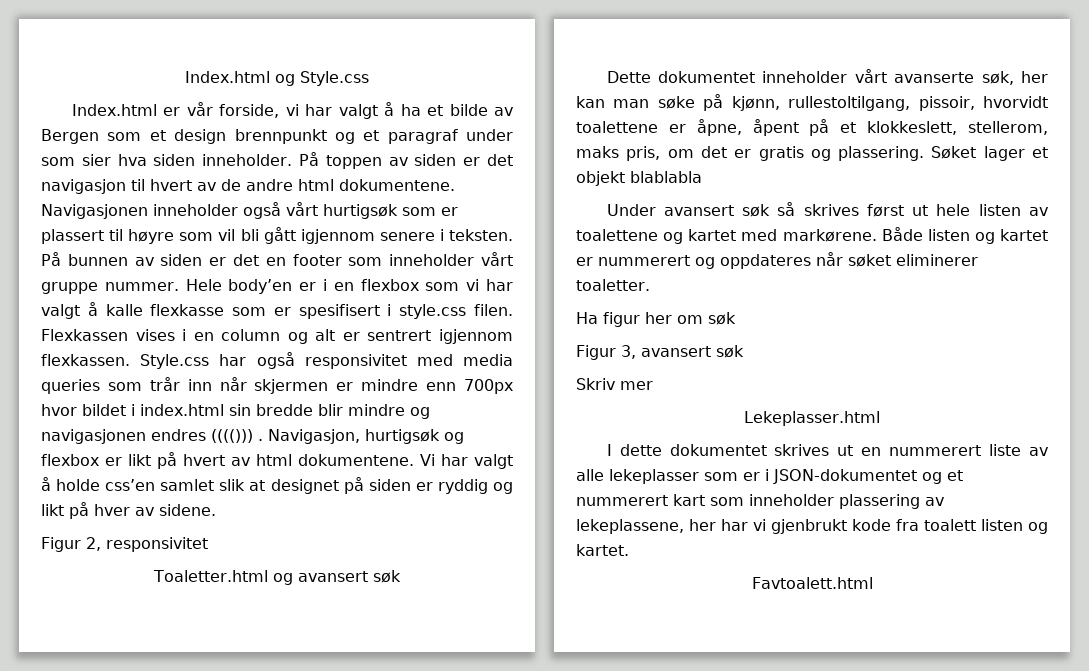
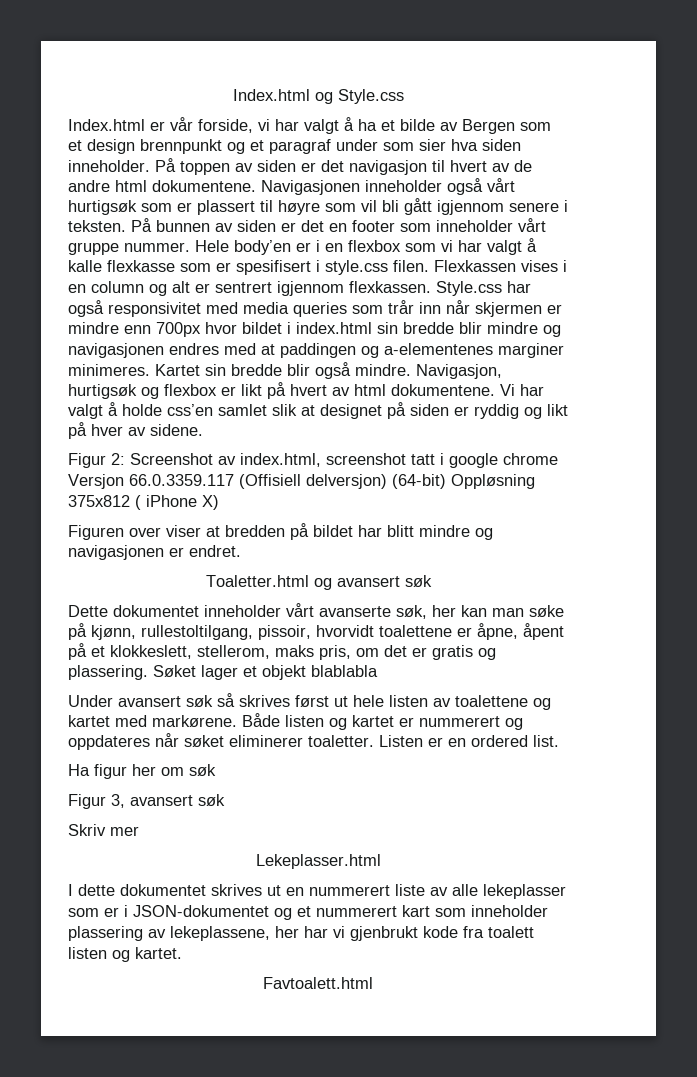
- Style.css har også responsivitet med media queries som trår inn når skjermen er mindre enn 700px hvor bildet i index.html sin bredde blir mindre og navigasjonen endres (((())) .
+ Style.css har også responsivitet med media queries som trår inn når skjermen er mindre enn 700px hvor bildet i index.html sin bredde blir mindre og navigasjonen endres med at paddingen og a-elementenes marginer minimeres. Kartet sin bredde blir også mindre.
- Figur 2, responsivitet
+ Figur 2: Screenshot av index.html, screenshot tatt i google chrome Versjon 66.0.3359.117 (Offisiell delversjon) (64-bit) Oppløsning 375x812 ( iPhone X)
+ Figuren over viser at bredden på bildet har blitt mindre og navigasjonen er endret.
+ Listen er en ordered list.

